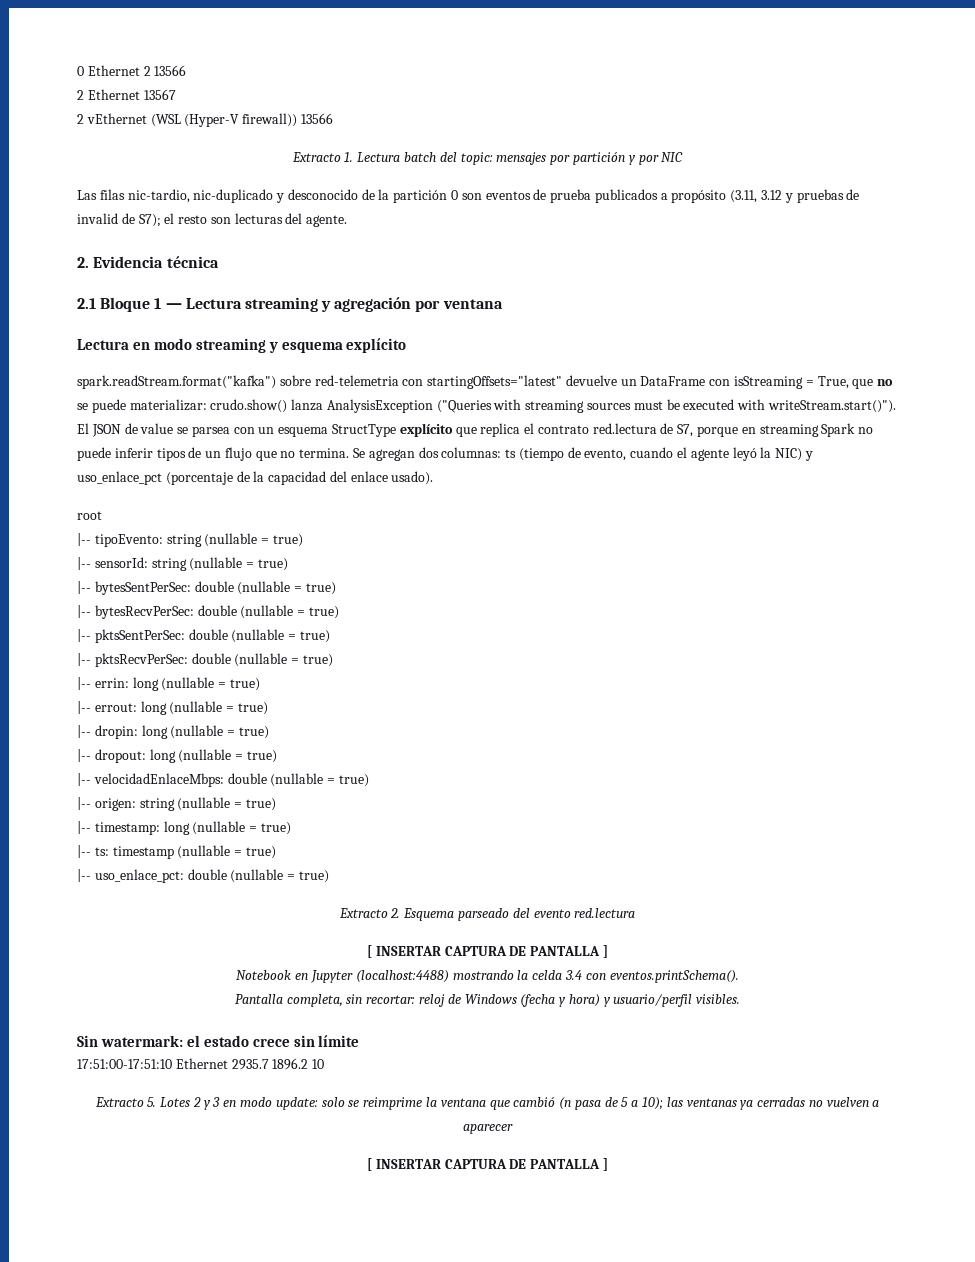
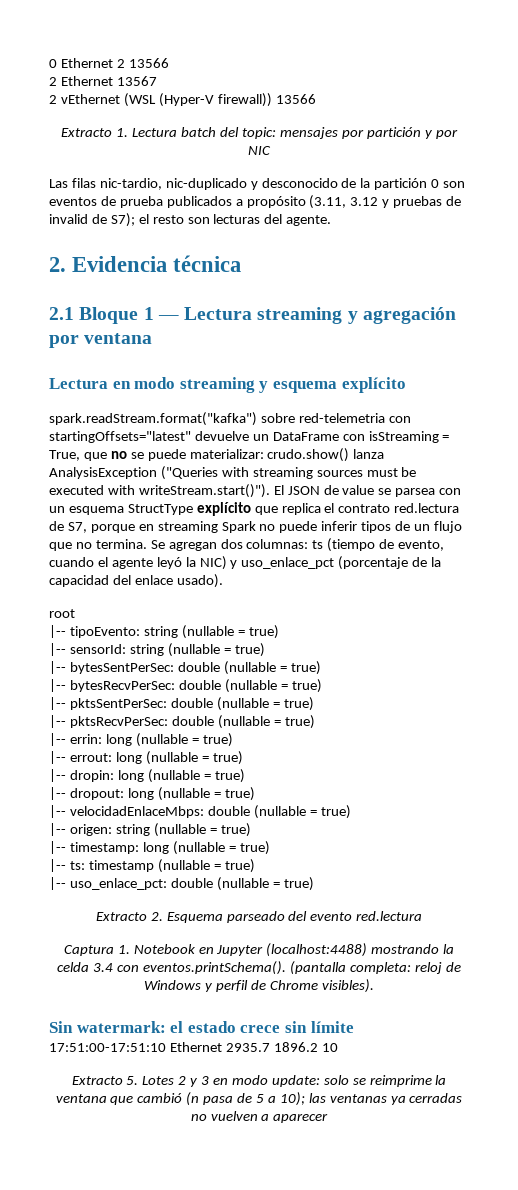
  Extracto 2. Esquema parseado del evento red.lectura
- [ INSERTAR CAPTURA DE PANTALLA ]
- Notebook en Jupyter (localhost:4488) mostrando la celda 3.4 con eventos.printSchema().
- Pantalla completa, sin recortar: reloj de Windows (fecha y hora) y usuario/perfil visibles.
+ Captura 1. Notebook en Jupyter (localhost:4488) mostrando la celda 3.4 con eventos.printSchema(). (pantalla completa: reloj de Windows y perfil de Chrome visibles).
  Extracto 5. Lotes 2 y 3 en modo update: solo se reimprime la ventana que cambió (n pasa de 5 a 10); las ventanas ya cerradas no vuelven a aparecer
- [ INSERTAR CAPTURA DE PANTALLA ]

